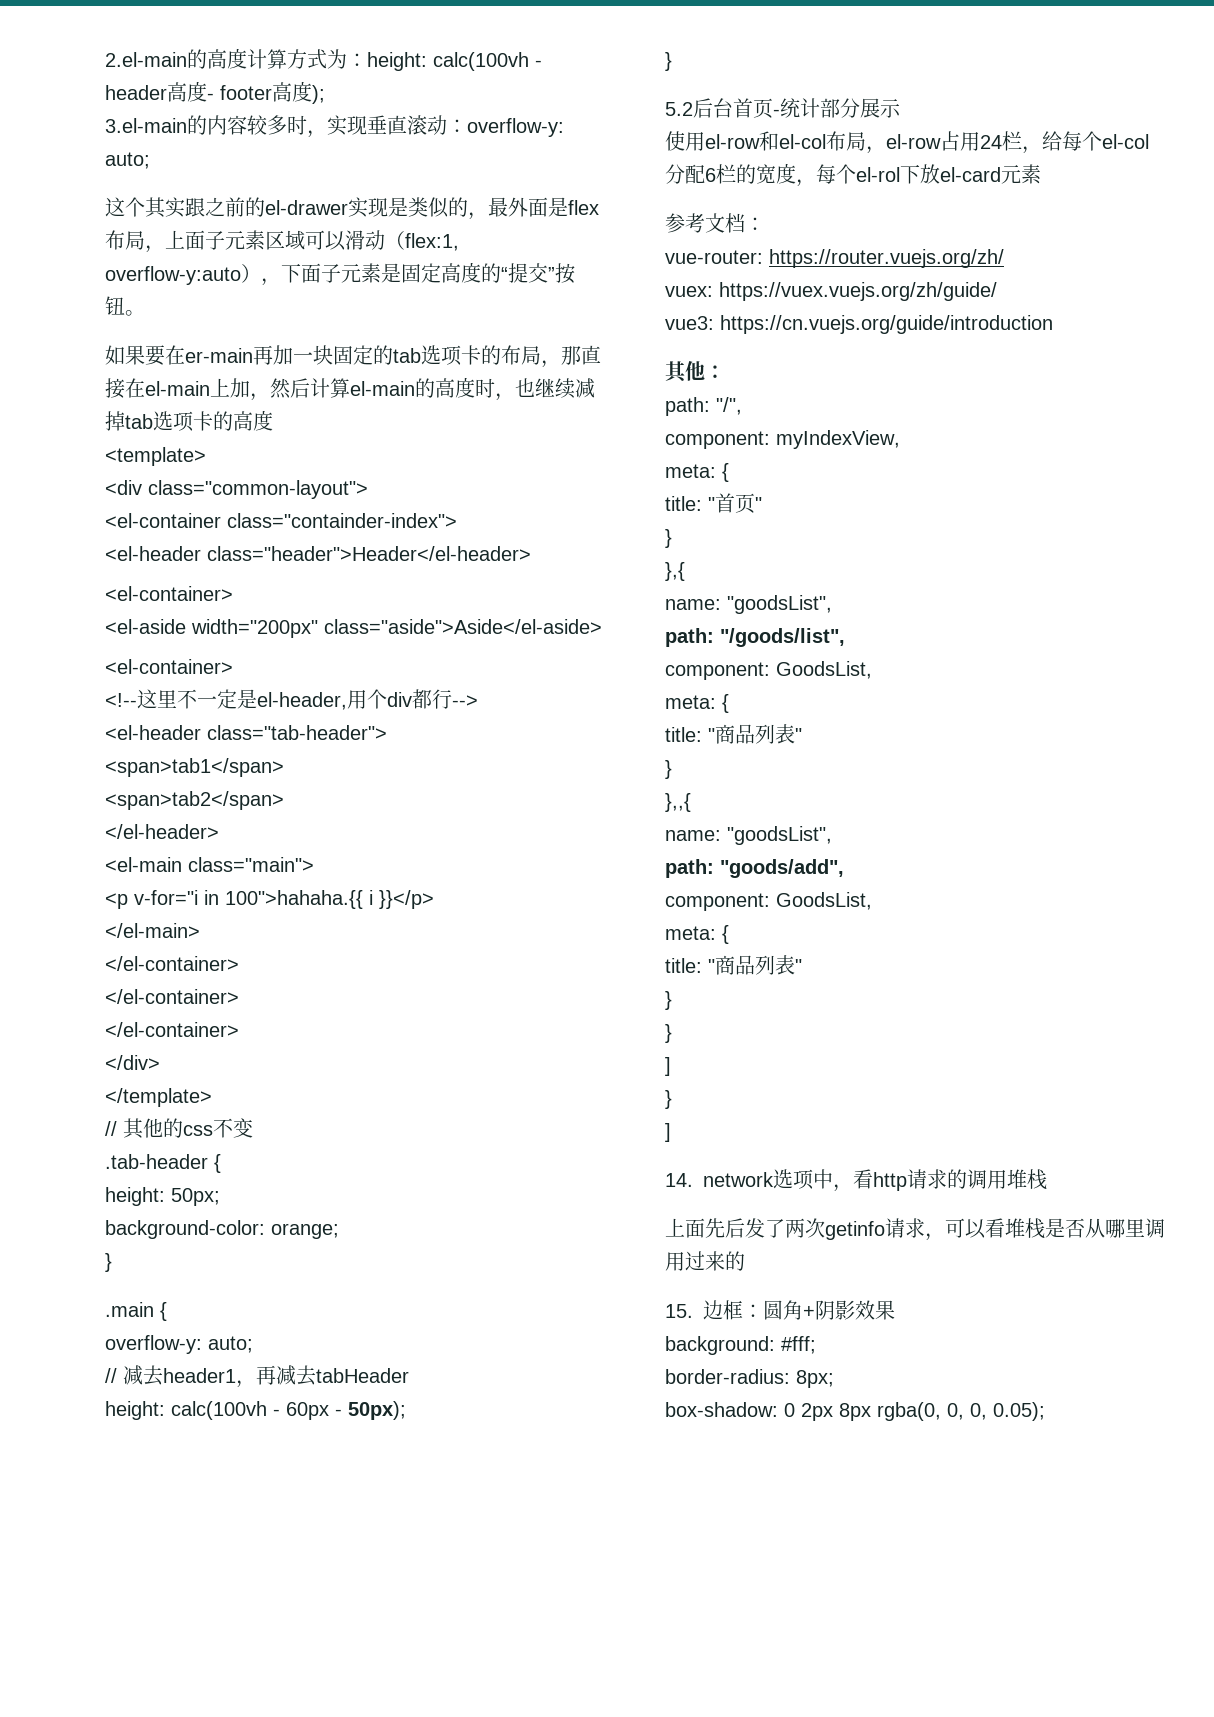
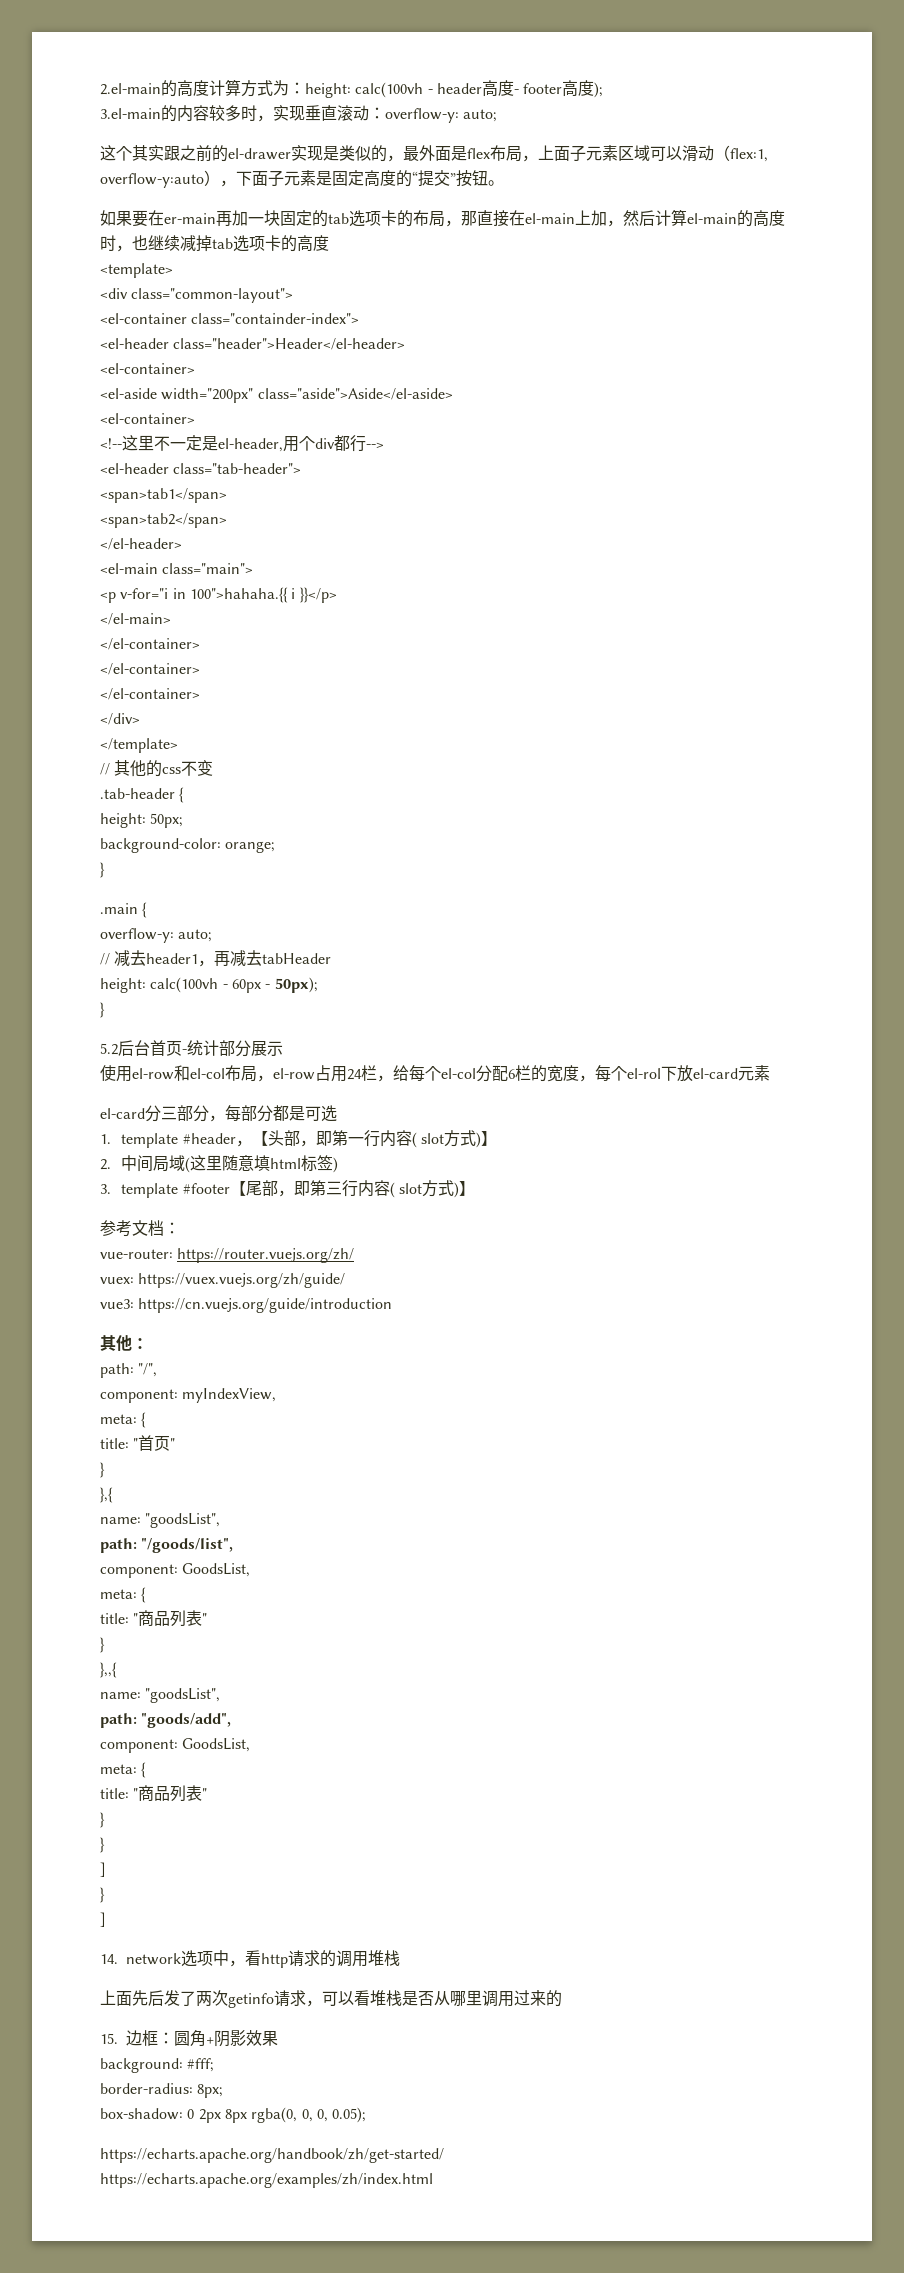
+ el-card分三部分，每部分都是可选
+ 1. template #header，【头部，即第一行内容( slot方式)】
+ 2.中间局域(这里随意填html标签)
+ 3. template #footer【尾部，即第三行内容( slot方式)】
+ https://echarts.apache.org/handbook/zh/get-started/
+ https://echarts.apache.org/examples/zh/index.html

